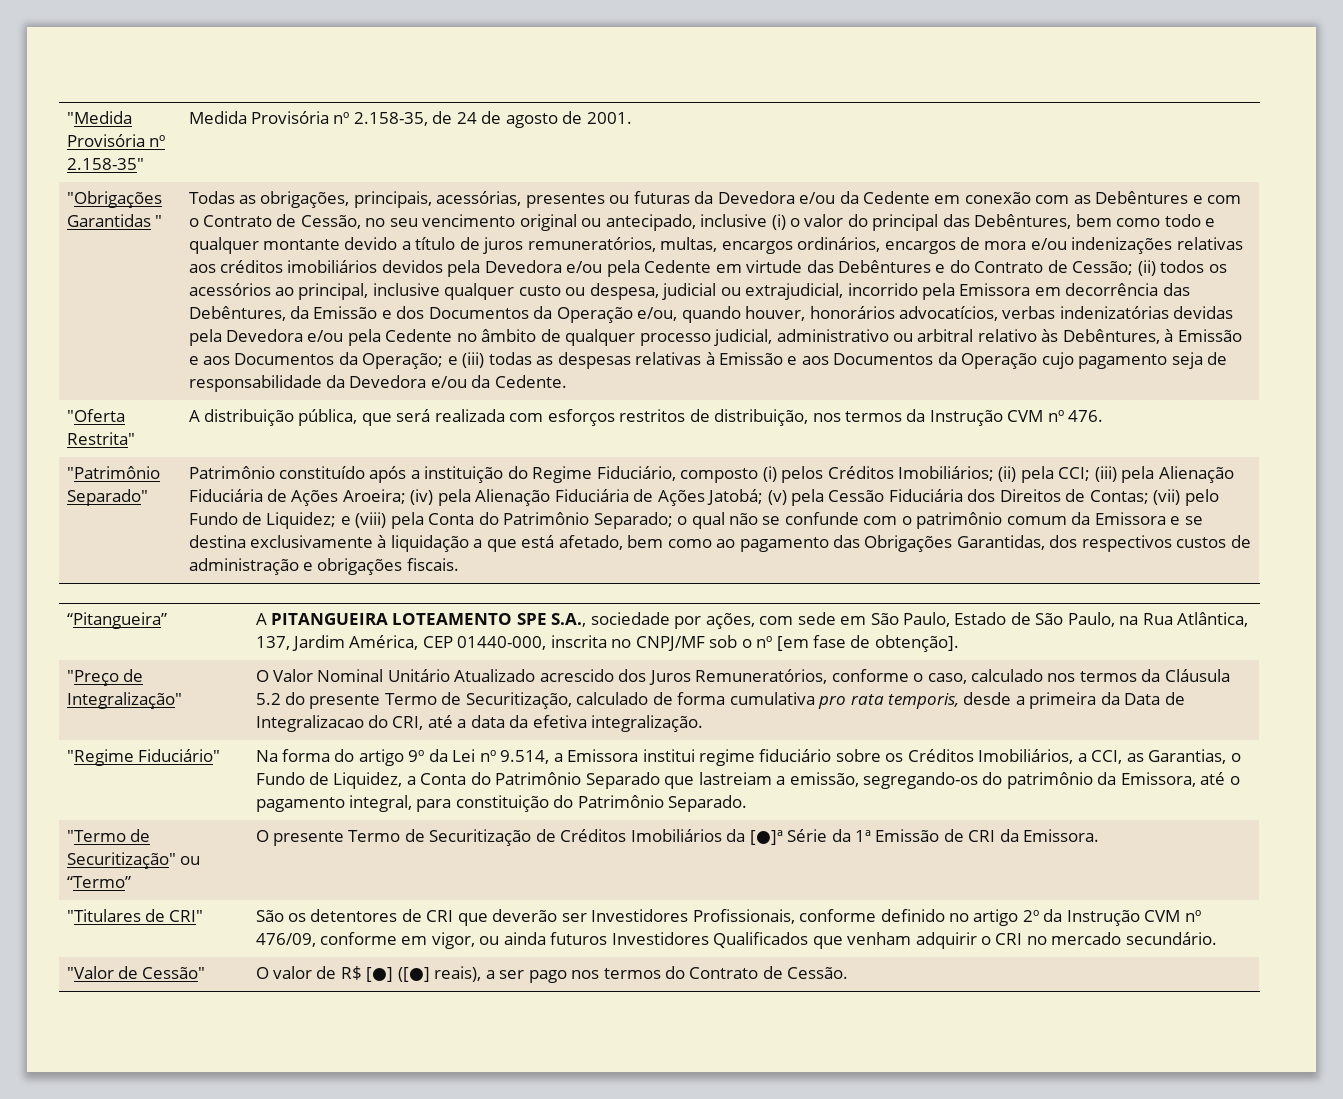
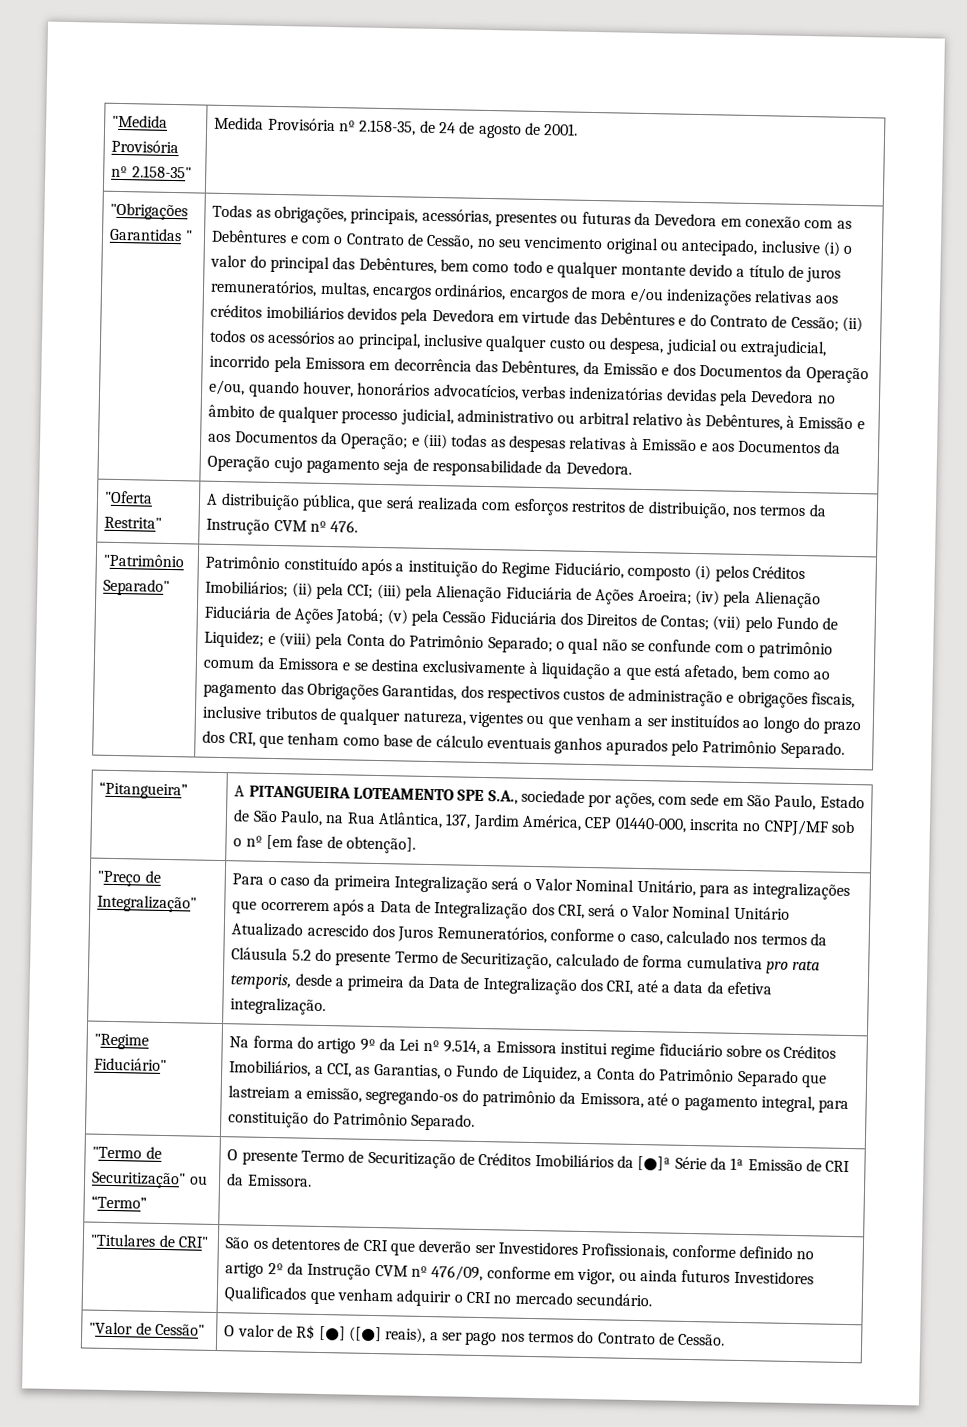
- Todas as obrigações, principais, acessórias, presentes ou futuras da Devedora e/ou da Cedente em conexão com as Debêntures e com o Contrato de Cessão, no seu vencimento original ou antecipado, inclusive (i) o valor do principal das Debêntures, bem como todo e qualquer montante devido a título de juros remuneratórios, multas, encargos ordinários, encargos de mora e/ou indenizações relativas aos créditos imobiliários devidos pela Devedora e/ou pela Cedente em virtude das Debêntures e do Contrato de Cessão;
+ Todas as obrigações, principais, acessórias, presentes ou futuras da Devedora em conexão com as Debêntures e com o Contrato de Cessão, no seu vencimento original ou antecipado, inclusive (i) o valor do principal das Debêntures, bem como todo e qualquer montante devido a título de juros remuneratórios, multas, encargos ordinários, encargos de mora e/ou indenizações relativas aos créditos imobiliários devidos pela Devedora em virtude das Debêntures e do Contrato de Cessão;
- (ii) todos os acessórios ao principal, inclusive qualquer custo ou despesa, judicial ou extrajudicial, incorrido pela Emissora em decorrência das Debêntures, da Emissão e dos Documentos da Operação e/ou, quando houver, honorários advocatícios, verbas indenizatórias devidas pela Devedora e/ou pela Cedente no âmbito de qualquer processo judicial, administrativo ou arbitral relativo às Debêntures, à Emissão e aos Documentos da Operação;
+ (ii) todos os acessórios ao principal, inclusive qualquer custo ou despesa, judicial ou extrajudicial, incorrido pela Emissora em decorrência das Debêntures, da Emissão e dos Documentos da Operação e/ou, quando houver, honorários advocatícios, verbas indenizatórias devidas pela Devedora no âmbito de qualquer processo judicial, administrativo ou arbitral relativo às Debêntures, à Emissão e aos Documentos da Operação;
- e (iii) todas as despesas relativas à Emissão e aos Documentos da Operação cujo pagamento seja de responsabilidade da Devedora e/ou da Cedente.
+ e (iii) todas as despesas relativas à Emissão e aos Documentos da Operação cujo pagamento seja de responsabilidade da Devedora.
- o qual não se confunde com o patrimônio comum da Emissora e se destina exclusivamente à liquidação a que está afetado, bem como ao pagamento das Obrigações Garantidas, dos respectivos custos de administração e obrigações fiscais.
+ o qual não se confunde com o patrimônio comum da Emissora e se destina exclusivamente à liquidação a que está afetado, bem como ao pagamento das Obrigações Garantidas, dos respectivos custos de administração e obrigações fiscais, inclusive tributos de qualquer natureza, vigentes ou que venham a ser instituídos ao longo do prazo dos CRI, que tenham como base de cálculo eventuais ganhos apurados pelo Patrimônio Separado.
- O Valor Nominal Unitário Atualizado acrescido dos Juros Remuneratórios, conforme o caso, calculado nos termos da Cláusula 5.2 do presente Termo de Securitização, calculado de forma cumulativa pro rata temporis, desde a primeira da Data de Integralizacao do CRI, até a data da efetiva integralização.
+ Para o caso da primeira Integralização será o Valor Nominal Unitário, para as integralizações que ocorrerem após a Data de Integralização dos CRI, será o Valor Nominal Unitário Atualizado acrescido dos Juros Remuneratórios, conforme o caso, calculado nos termos da Cláusula 5.2 do presente Termo de Securitização, calculado de forma cumulativa pro rata temporis, desde a primeira da Data de Integralização dos CRI, até a data da efetiva integralização.

